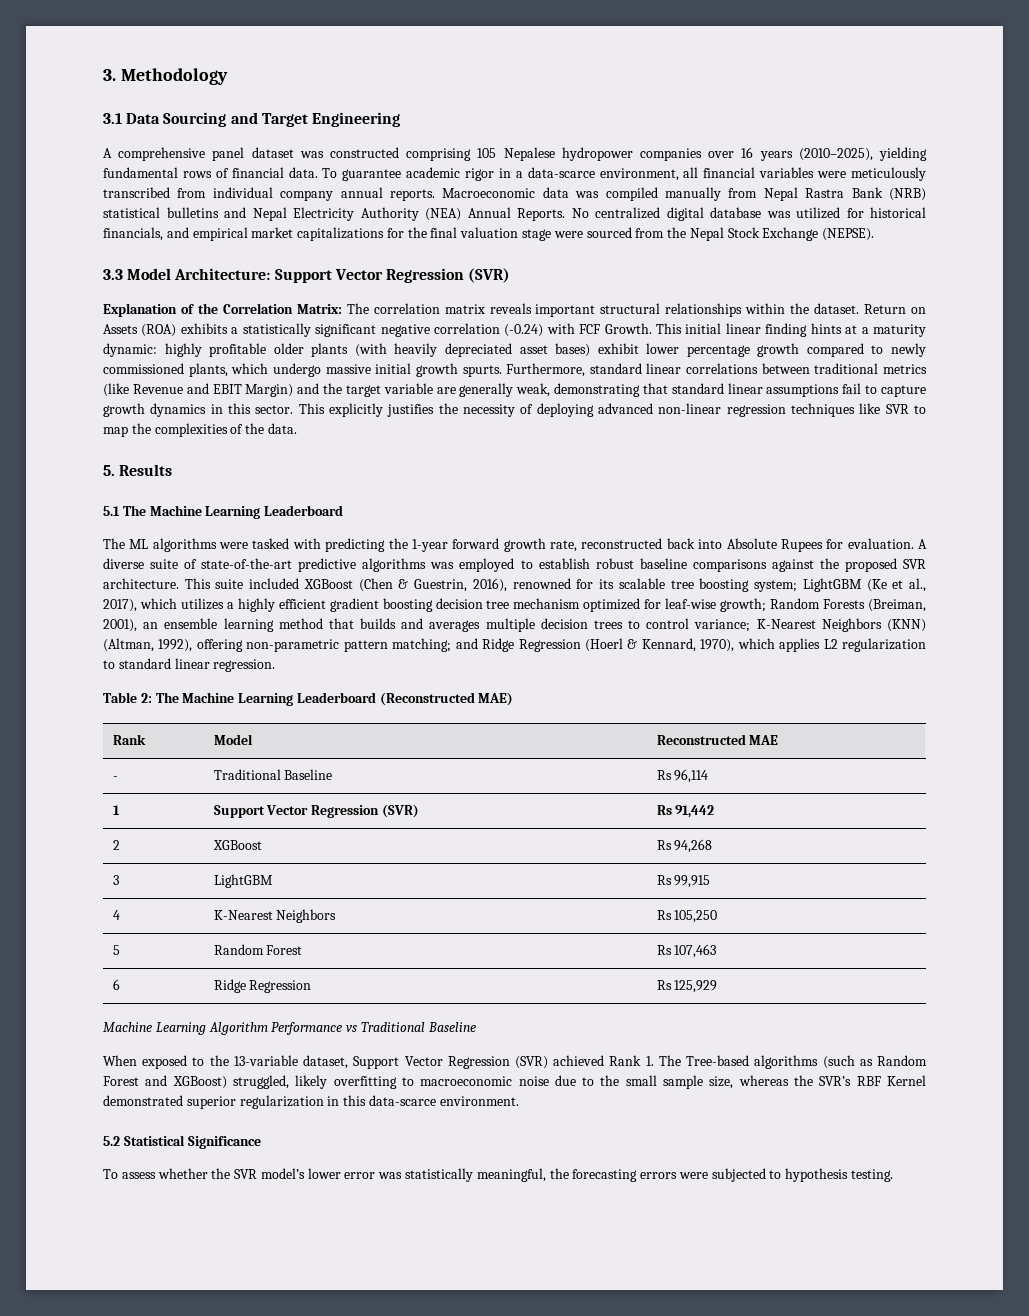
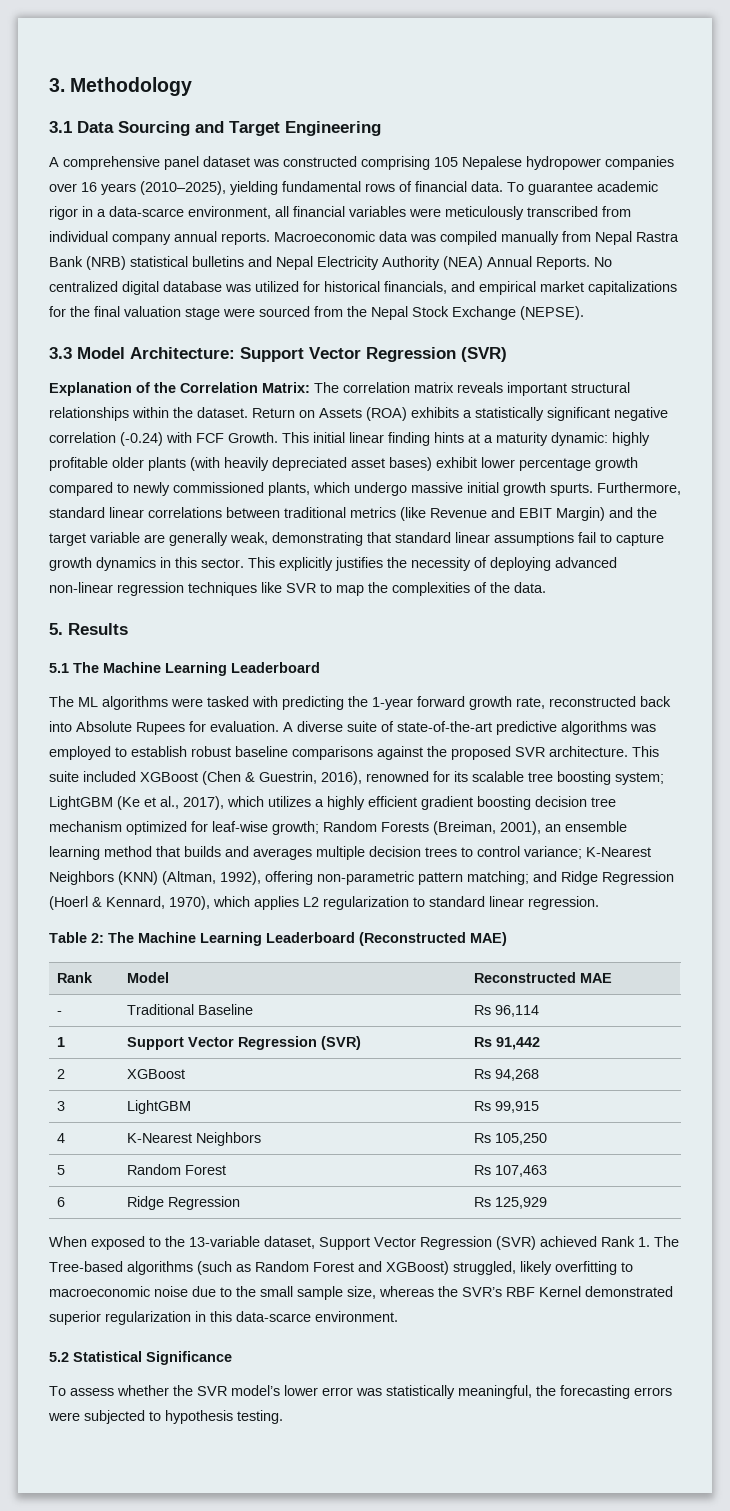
- Machine Learning Algorithm Performance vs Traditional Baseline

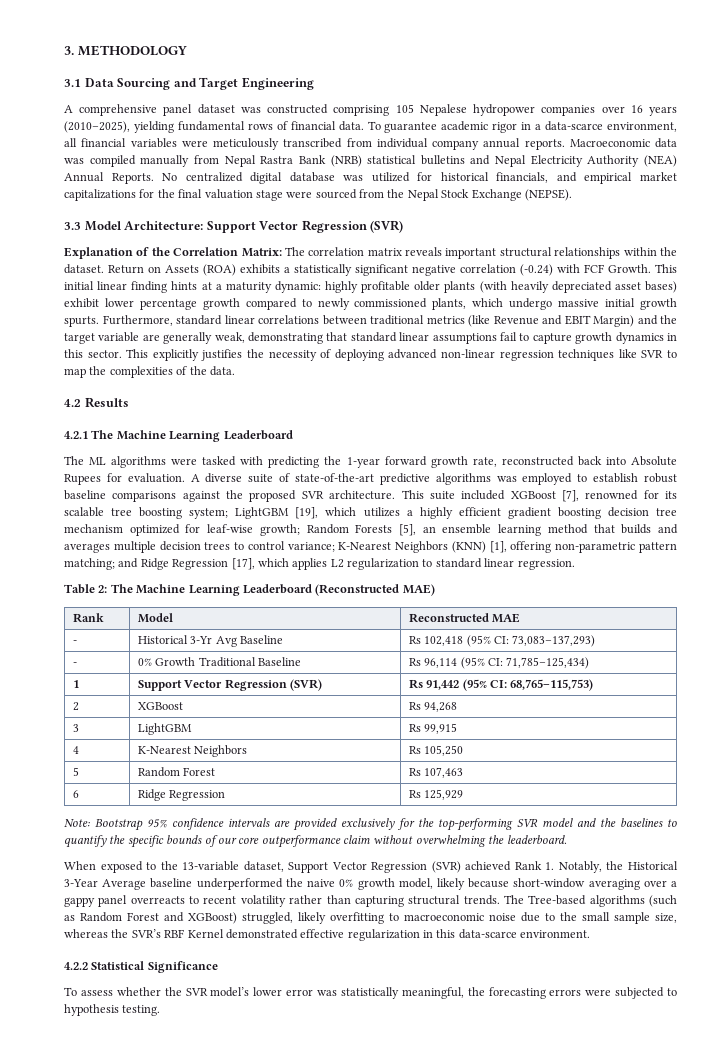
- 3. Methodology
+ 3. METHODOLOGY
- 5. Results
+ 4.2 Results
- 5.1 The Machine Learning Leaderboard
+ 4.2.1 The Machine Learning Leaderboard
- This suite included XGBoost (Chen & Guestrin, 2016), renowned for its scalable tree boosting system; LightGBM (Ke et al., 2017), which utilizes a highly efficient gradient boosting decision tree mechanism optimized for leaf-wise growth; Random Forests (Breiman, 2001), an ensemble learning method that builds and averages multiple decision trees to control variance; K-Nearest Neighbors (KNN) (Altman, 1992), offering non-parametric pattern matching; and Ridge Regression (Hoerl & Kennard, 1970), which applies L2 regularization to standard linear regression.
+ This suite included XGBoost [7], renowned for its scalable tree boosting system; LightGBM [19], which utilizes a highly efficient gradient boosting decision tree mechanism optimized for leaf-wise growth; Random Forests [5], an ensemble learning method that builds and averages multiple decision trees to control variance; K-Nearest Neighbors (KNN) [1], offering non-parametric pattern matching; and Ridge Regression [17], which applies L2 regularization to standard linear regression.
- - | Traditional Baseline | Rs 96,114
+ - | Historical 3-Yr Avg Baseline | Rs 102,418 (95% CI: 73,083–137,293)
+ - | 0% Growth Traditional Baseline | Rs 96,114 (95% CI: 71,785–125,434)
- 1 | Support Vector Regression (SVR) | Rs 91,442
+ 1 | Support Vector Regression (SVR) | Rs 91,442 (95% CI: 68,765–115,753)
+ Note: Bootstrap 95% confidence intervals are provided exclusively for the top-performing SVR model and the baselines to quantify the specific bounds of our core outperformance claim without overwhelming the leaderboard.
- When exposed to the 13-variable dataset, Support Vector Regression (SVR) achieved Rank 1. The Tree-based algorithms (such as Random Forest and XGBoost) struggled, likely overfitting to macroeconomic noise due to the small sample size, whereas the SVR’s RBF Kernel demonstrated superior regularization in this data-scarce environment.
+ When exposed to the 13-variable dataset, Support Vector Regression (SVR) achieved Rank 1. Notably, the Historical 3-Year Average baseline underperformed the naive 0% growth model, likely because short-window averaging over a gappy panel overreacts to recent volatility rather than capturing structural trends. The Tree-based algorithms (such as Random Forest and XGBoost) struggled, likely overfitting to macroeconomic noise due to the small sample size, whereas the SVR’s RBF Kernel demonstrated effective regularization in this data-scarce environment.
- 5.2 Statistical Significance
+ 4.2.2 Statistical Significance

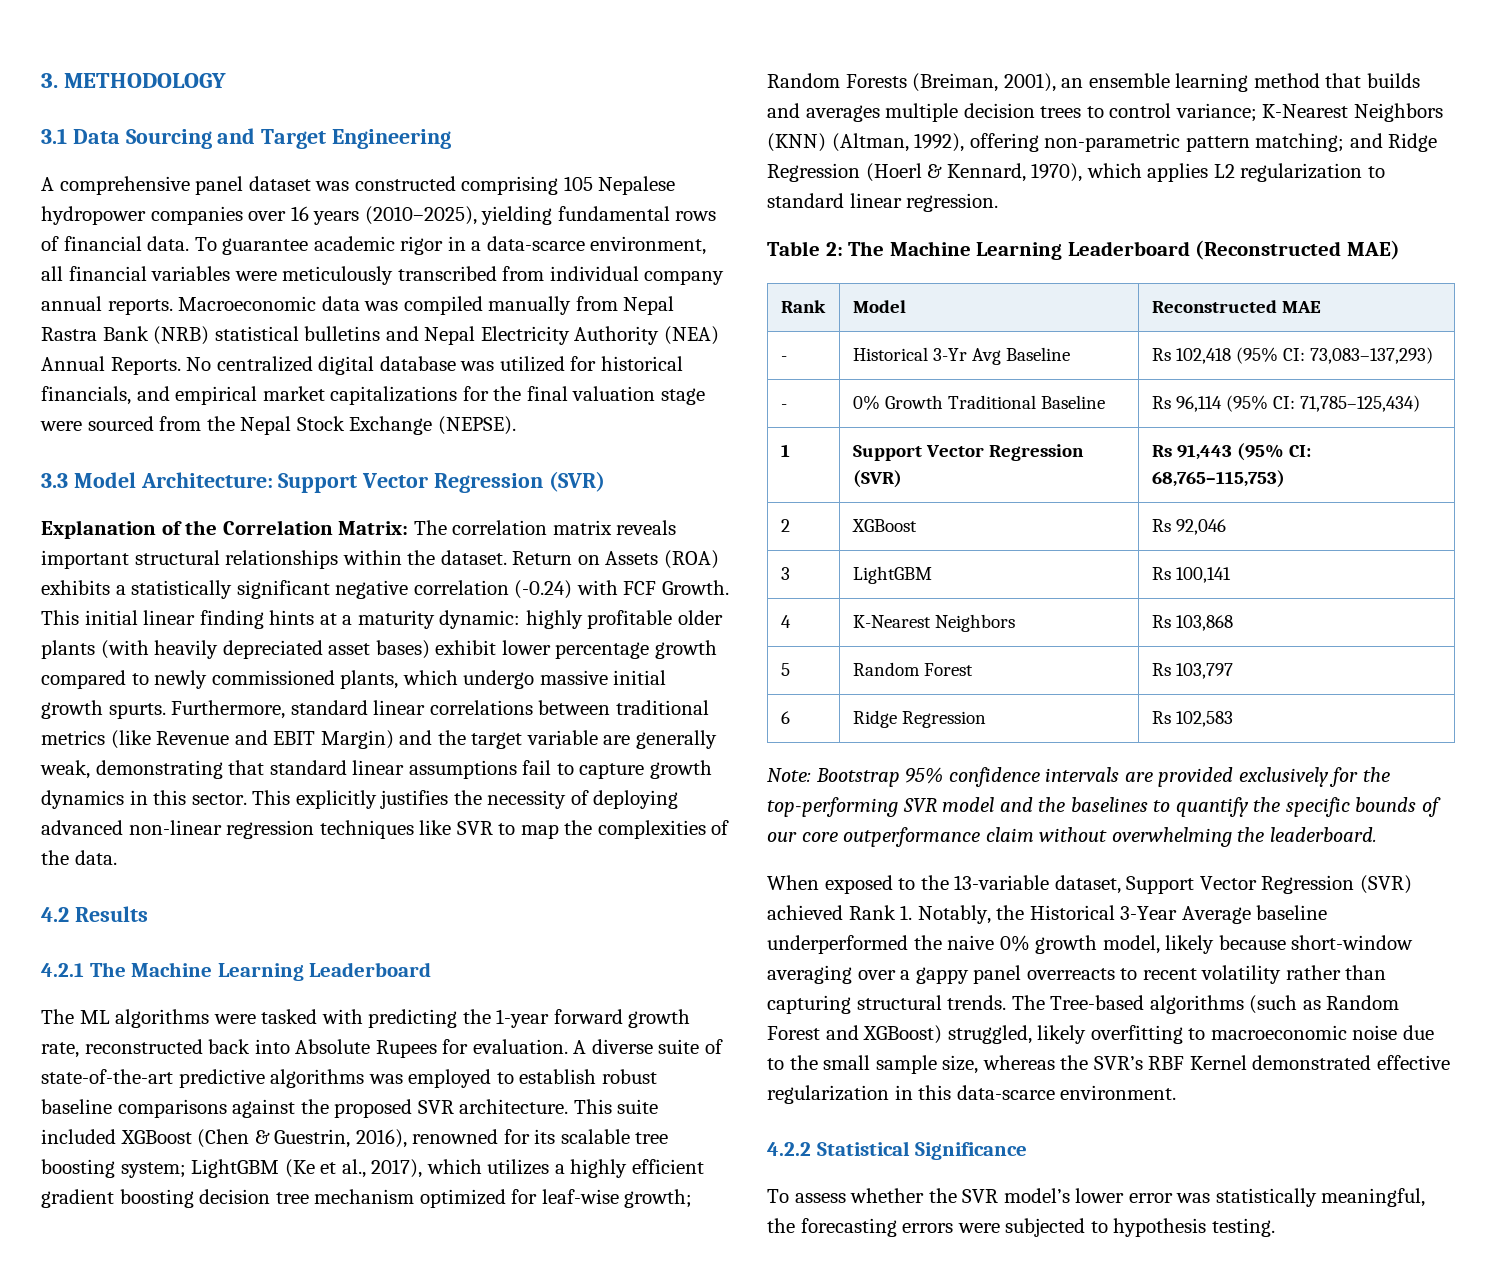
- This suite included XGBoost [7], renowned for its scalable tree boosting system; LightGBM [19], which utilizes a highly efficient gradient boosting decision tree mechanism optimized for leaf-wise growth; Random Forests [5], an ensemble learning method that builds and averages multiple decision trees to control variance; K-Nearest Neighbors (KNN) [1], offering non-parametric pattern matching; and Ridge Regression [17], which applies L2 regularization to standard linear regression.
+ This suite included XGBoost (Chen & Guestrin, 2016), renowned for its scalable tree boosting system; LightGBM (Ke et al., 2017), which utilizes a highly efficient gradient boosting decision tree mechanism optimized for leaf-wise growth; Random Forests (Breiman, 2001), an ensemble learning method that builds and averages multiple decision trees to control variance; K-Nearest Neighbors (KNN) (Altman, 1992), offering non-parametric pattern matching; and Ridge Regression (Hoerl & Kennard, 1970), which applies L2 regularization to standard linear regression.
- 1 | Support Vector Regression (SVR) | Rs 91,442 (95% CI: 68,765–115,753)
+ 1 | Support Vector Regression (SVR) | Rs 91,443 (95% CI: 68,765–115,753)
- 2 | XGBoost | Rs 94,268
+ 2 | XGBoost | Rs 92,046
- 3 | LightGBM | Rs 99,915
+ 3 | LightGBM | Rs 100,141
- 4 | K-Nearest Neighbors | Rs 105,250
+ 4 | K-Nearest Neighbors | Rs 103,868
- 5 | Random Forest | Rs 107,463
+ 5 | Random Forest | Rs 103,797
- 6 | Ridge Regression | Rs 125,929
+ 6 | Ridge Regression | Rs 102,583

